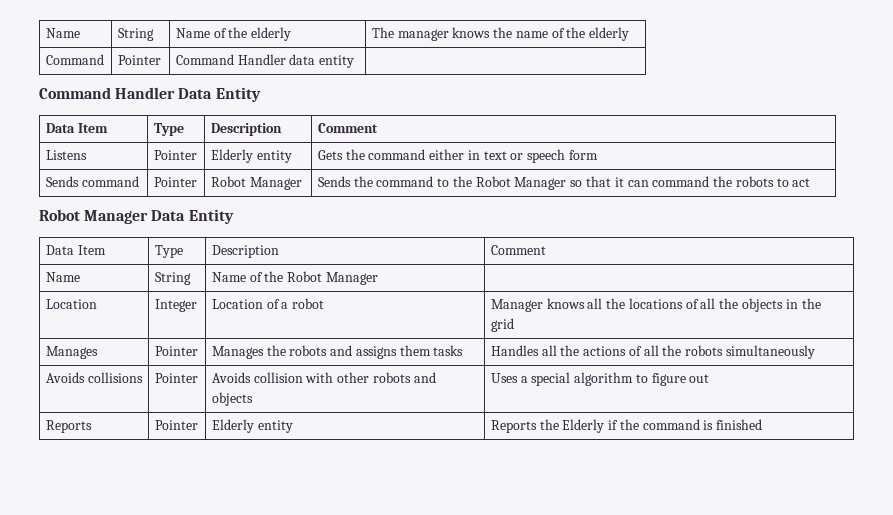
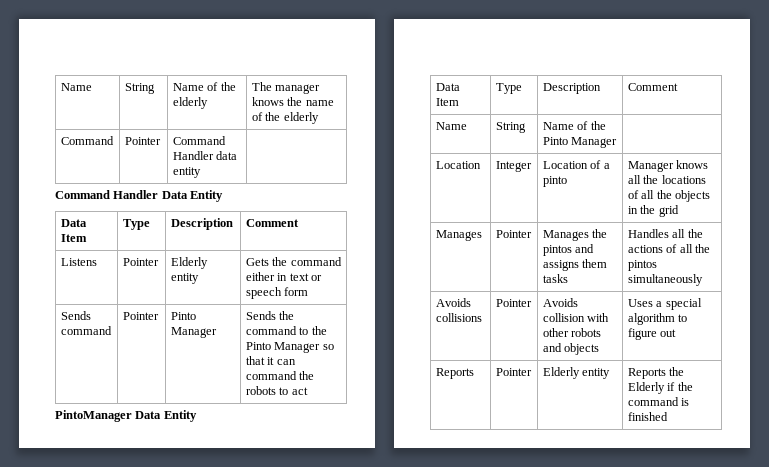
- Sends command | Pointer | Robot Manager | Sends the command to the Robot Manager so that it can command the robots to act
+ Sends command | Pointer | Pinto Manager | Sends the command to the Pinto Manager so that it can command the robots to act
- Robot Manager Data Entity
+ PintoManager Data Entity
- Name | String | Name of the Robot Manager |
+ Name | String | Name of the Pinto Manager |
- Location | Integer | Location of a robot | Manager knows all the locations of all the objects in the grid
+ Location | Integer | Location of a pinto | Manager knows all the locations of all the objects in the grid
- Manages | Pointer | Manages the robots and assigns them tasks | Handles all the actions of all the robots simultaneously
+ Manages | Pointer | Manages the pintos and assigns them tasks | Handles all the actions of all the pintos simultaneously

